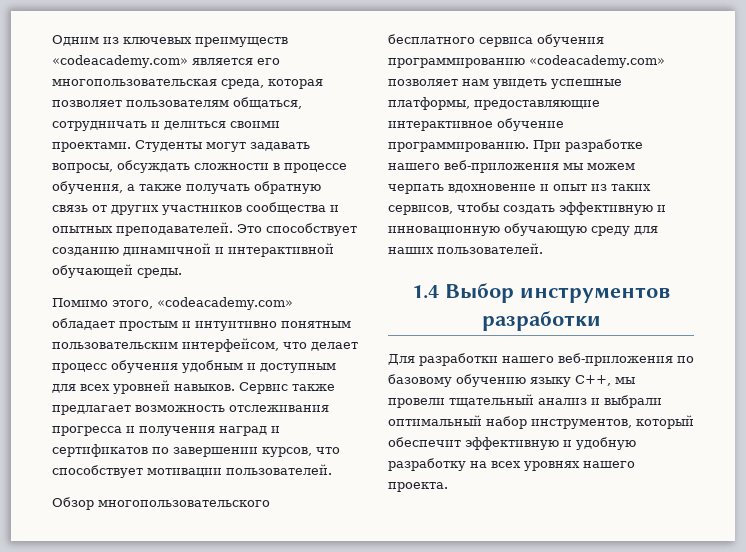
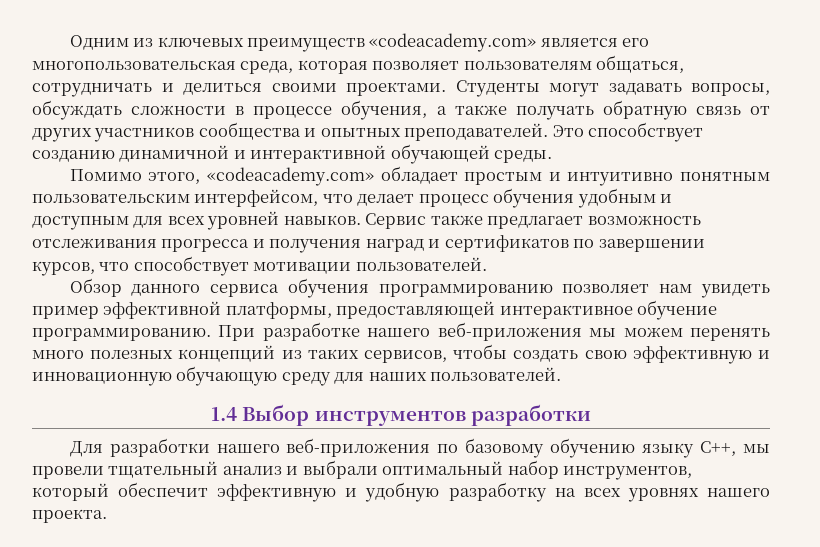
- Обзор многопользовательского бесплатного сервиса обучения программированию «codeacademy.com» позволяет нам увидеть успешные платформы, предоставляющие интерактивное обучение программированию.
+ Обзор данного сервиса обучения программированию позволяет нам увидеть пример эффективной платформы, предоставляющей интерактивное обучение программированию.
- При разработке нашего веб-приложения мы можем черпать вдохновение и опыт из таких сервисов, чтобы создать эффективную и инновационную обучающую среду для наших пользователей.
+ При разработке нашего веб-приложения мы можем перенять много полезных концепций из таких сервисов, чтобы создать свою эффективную и инновационную обучающую среду для наших пользователей.

